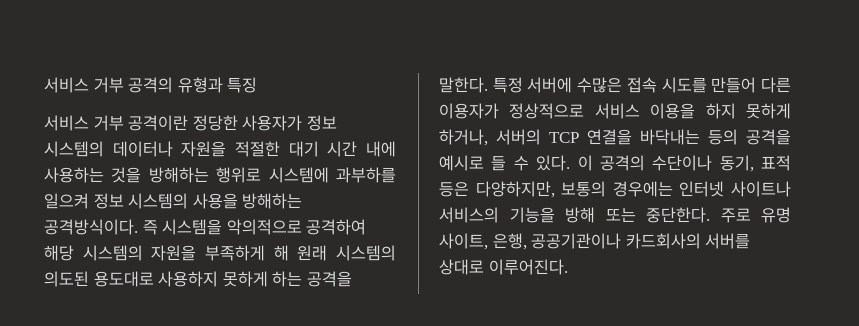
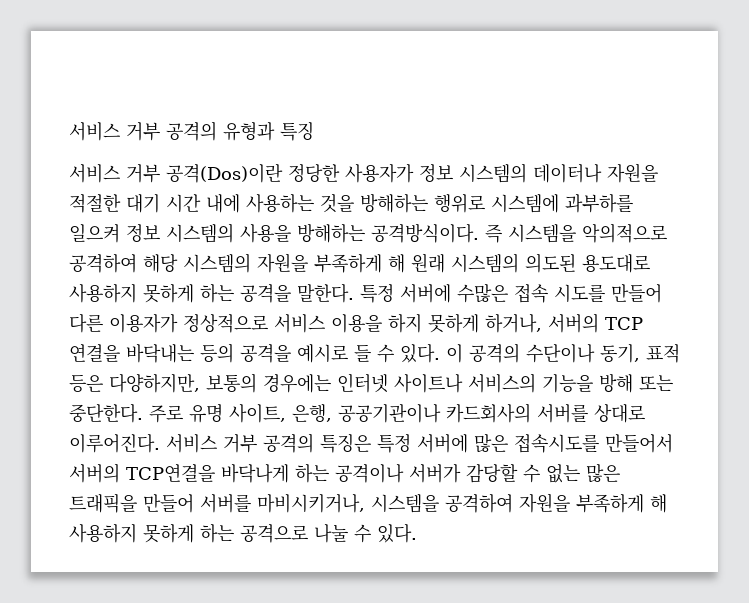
- 서비스 거부 공격이란 정당한 사용자가 정보 시스템의 데이터나 자원을 적절한 대기 시간 내에 사용하는 것을 방해하는 행위로 시스템에 과부하를 일으켜 정보 시스템의 사용을 방해하는 공격방식이다.
+ 서비스 거부 공격(Dos)이란 정당한 사용자가 정보 시스템의 데이터나 자원을 적절한 대기 시간 내에 사용하는 것을 방해하는 행위로 시스템에 과부하를 일으켜 정보 시스템의 사용을 방해하는 공격방식이다.
+ 서비스 거부 공격의 특징은 특정 서버에 많은 접속시도를 만들어서 서버의 TCP연결을 바닥나게 하는 공격이나 서버가 감당할 수 없는 많은 트래픽을 만들어 서버를 마비시키거나, 시스템을 공격하여 자원을 부족하게 해 사용하지 못하게 하는 공격으로 나눌 수 있다.

